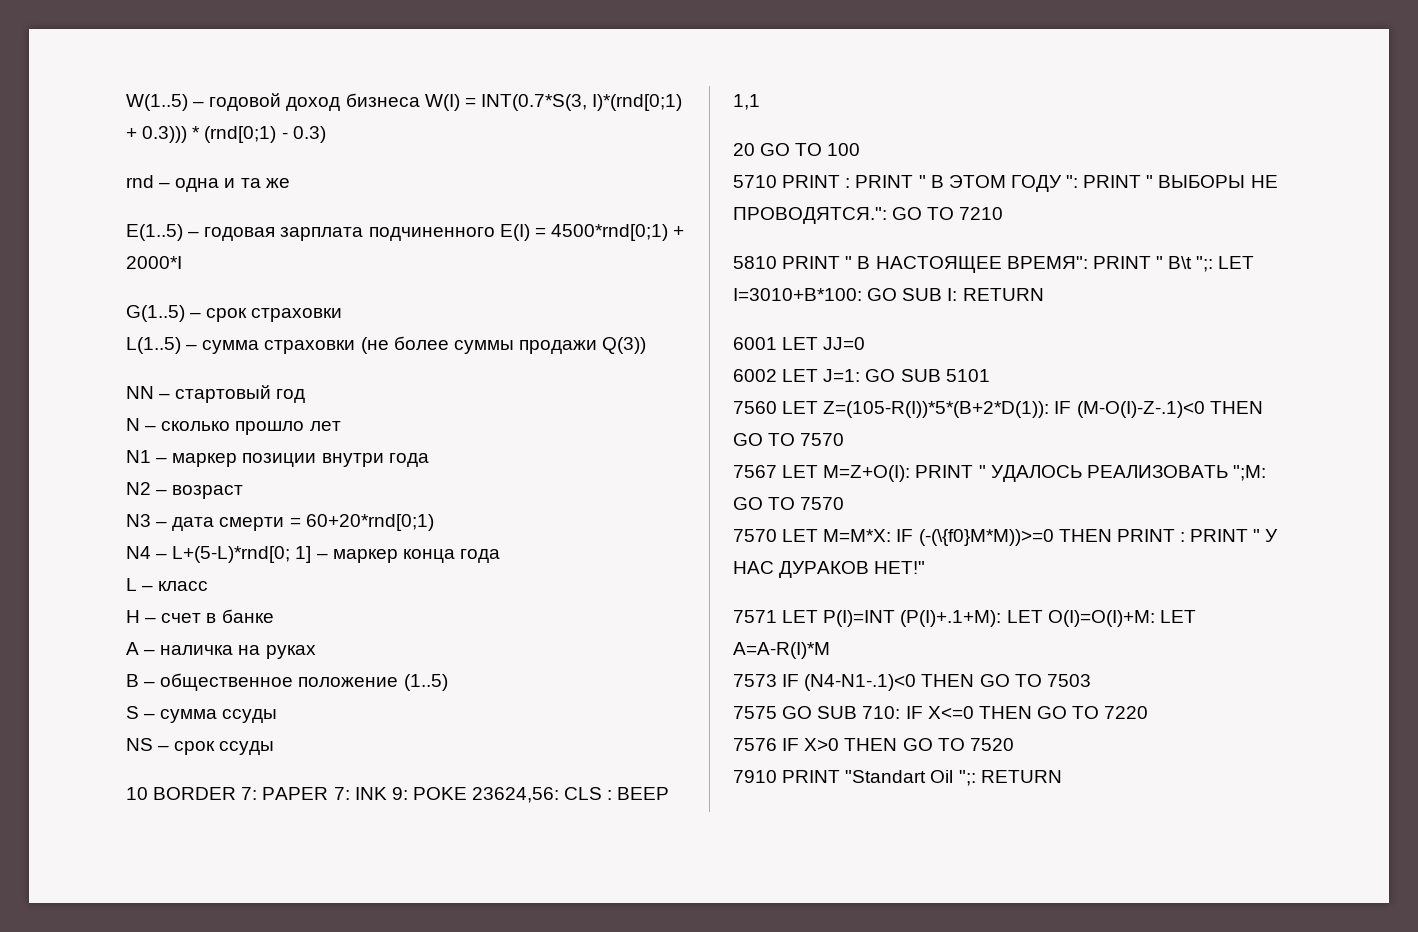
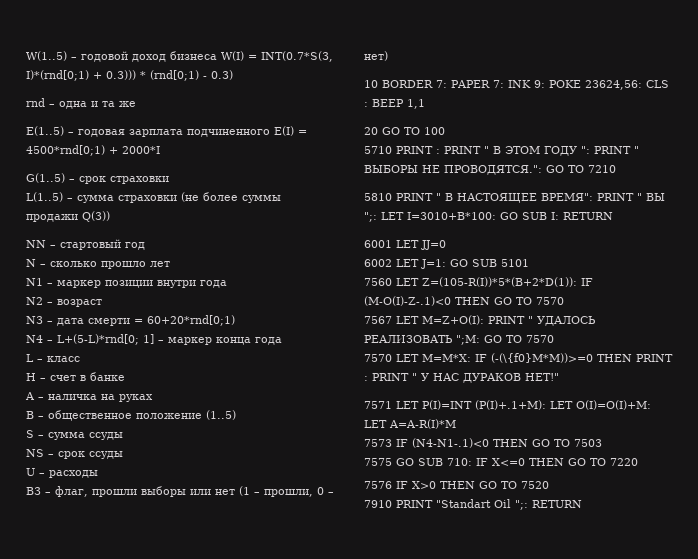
+ U – расходы
+ B3 – флаг, прошли выборы или нет (1 – прошли, 0 – нет)
- 5810 PRINT " В НАСТОЯЩЕЕ ВРЕМЯ": PRINT " B\t ";: LET I=3010+B*100: GO SUB I: RETURN
+ 5810 PRINT " В НАСТОЯЩЕЕ ВРЕМЯ": PRINT " BЫ ";: LET I=3010+B*100: GO SUB I: RETURN

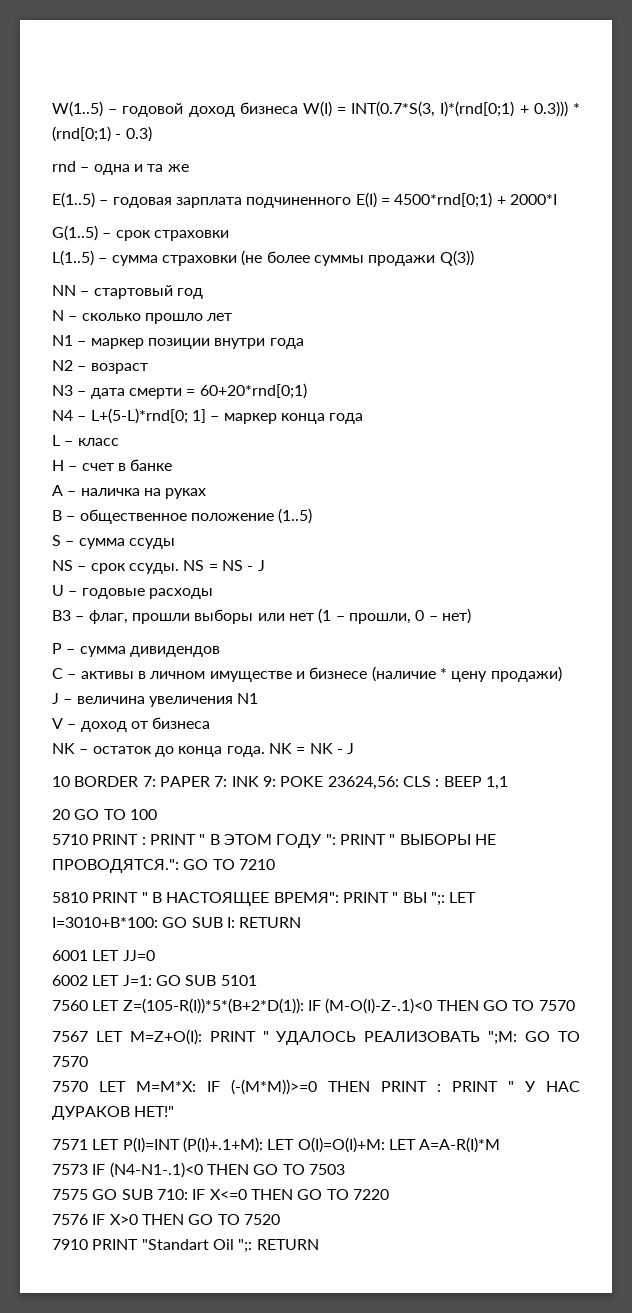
- NS – срок ссуды
+ NS – срок ссуды. NS = NS - J
- U – расходы
+ U – годовые расходы
+ P – сумма дивидендов
+ C – активы в личном имуществе и бизнесе (наличие * цену продажи)
+ J – величина увеличения N1
+ V – доход от бизнеса
+ NK – остаток до конца года. NK = NK - J
- 7570 LET M=M*X: IF (-(\{f0}M*M))>=0 THEN PRINT : PRINT " У НАС ДУРАКОВ НЕТ!"
+ 7570 LET M=M*X: IF (-(M*M))>=0 THEN PRINT : PRINT " У НАС ДУРАКОВ НЕТ!"

